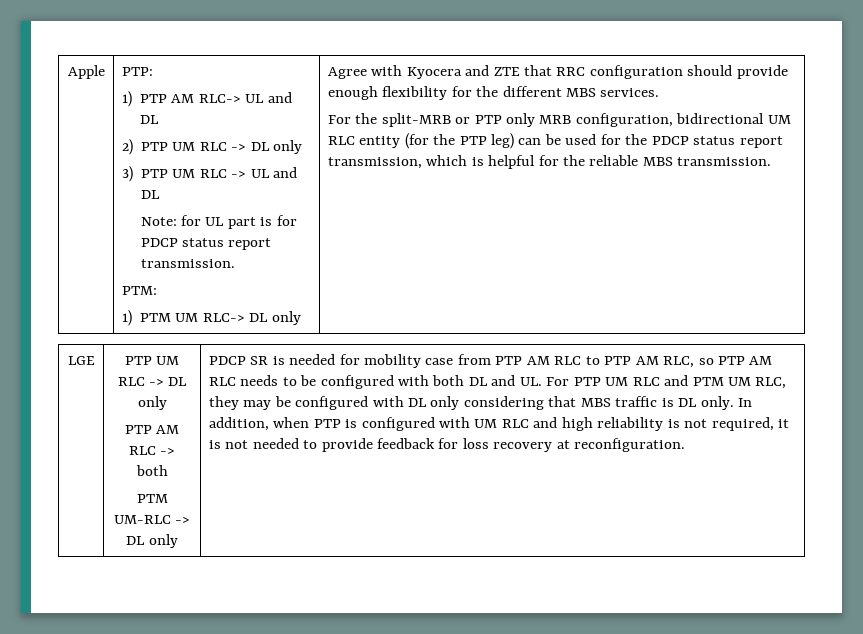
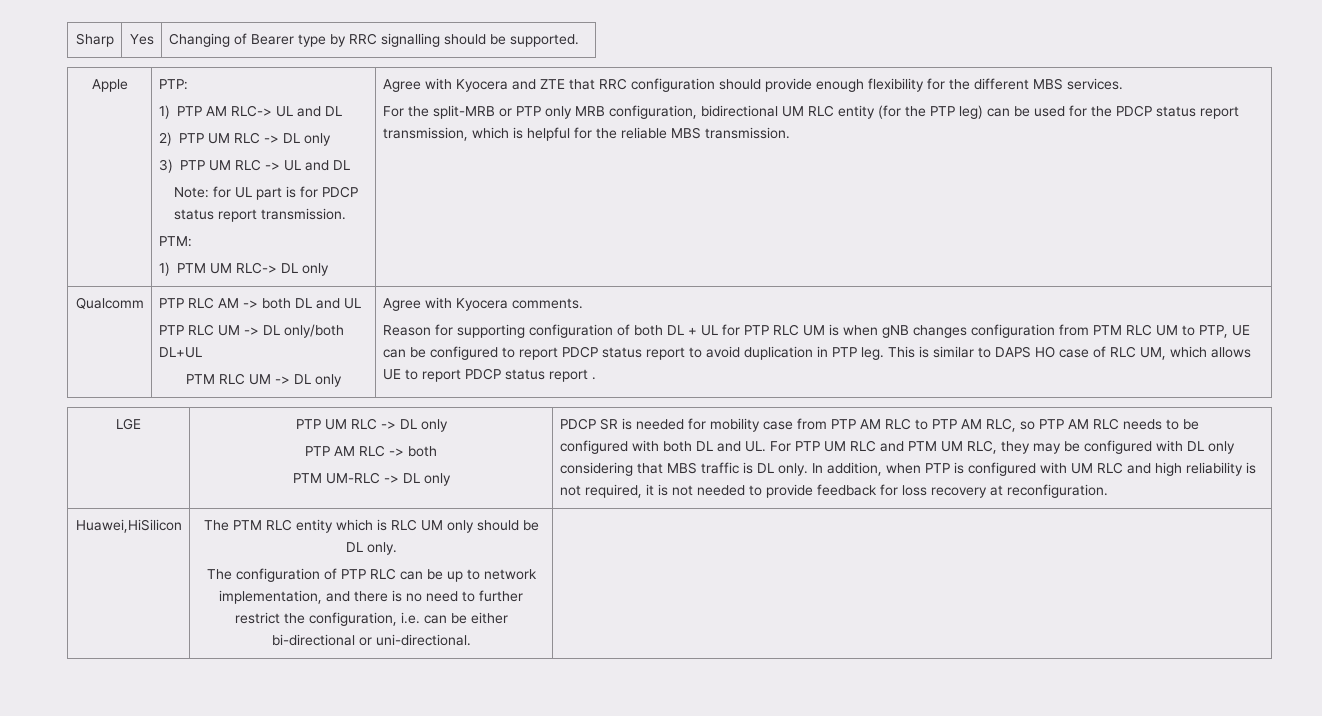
+ Sharp | Yes | Changing of Bearer type by RRC signalling should be supported.
+ Qualcomm | PTP RLC AM -> both DL and UL
+ PTP RLC UM -> DL only/both DL+UL
+ PTM RLC UM -> DL only | Agree with Kyocera comments.
+ Reason for supporting configuration of both DL + UL for PTP RLC UM is when gNB changes configuration from PTM RLC UM to PTP, UE can be configured to report PDCP status report to avoid duplication in PTP leg. This is similar to DAPS HO case of RLC UM, which allows UE to report PDCP status report .
+ Huawei,HiSilicon | The PTM RLC entity which is RLC UM only should be DL only.
+ The configuration of PTP RLC can be up to network implementation, and there is no need to further restrict the configuration, i.e. can be either bi-directional or uni-directional.

